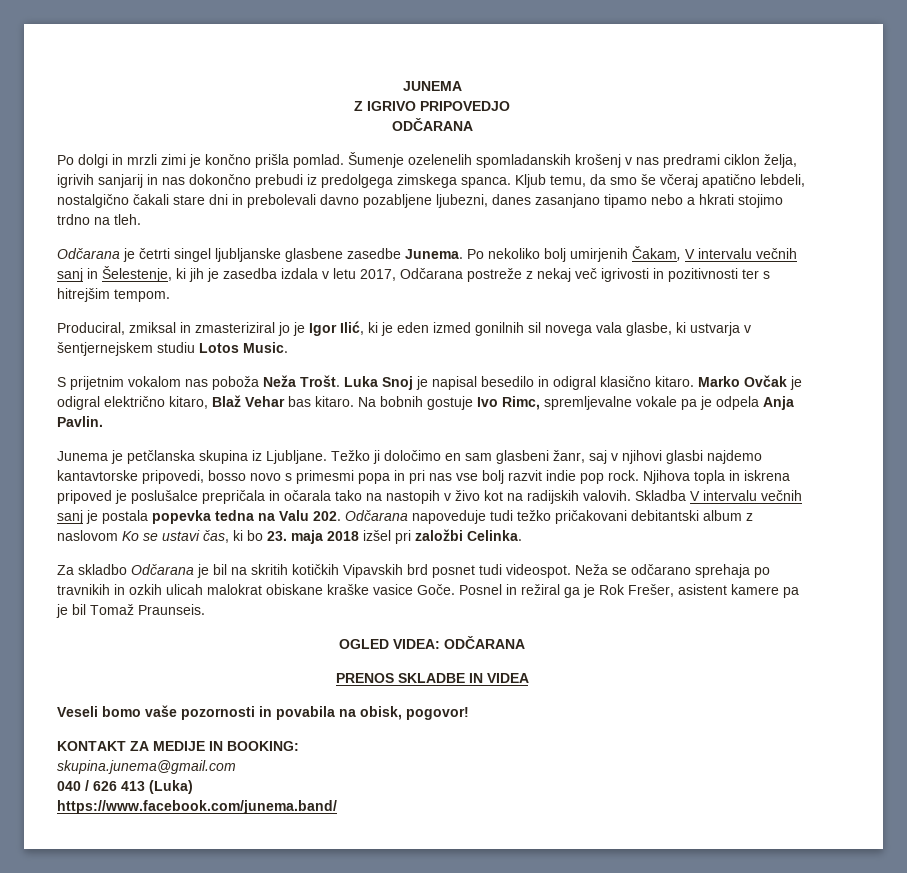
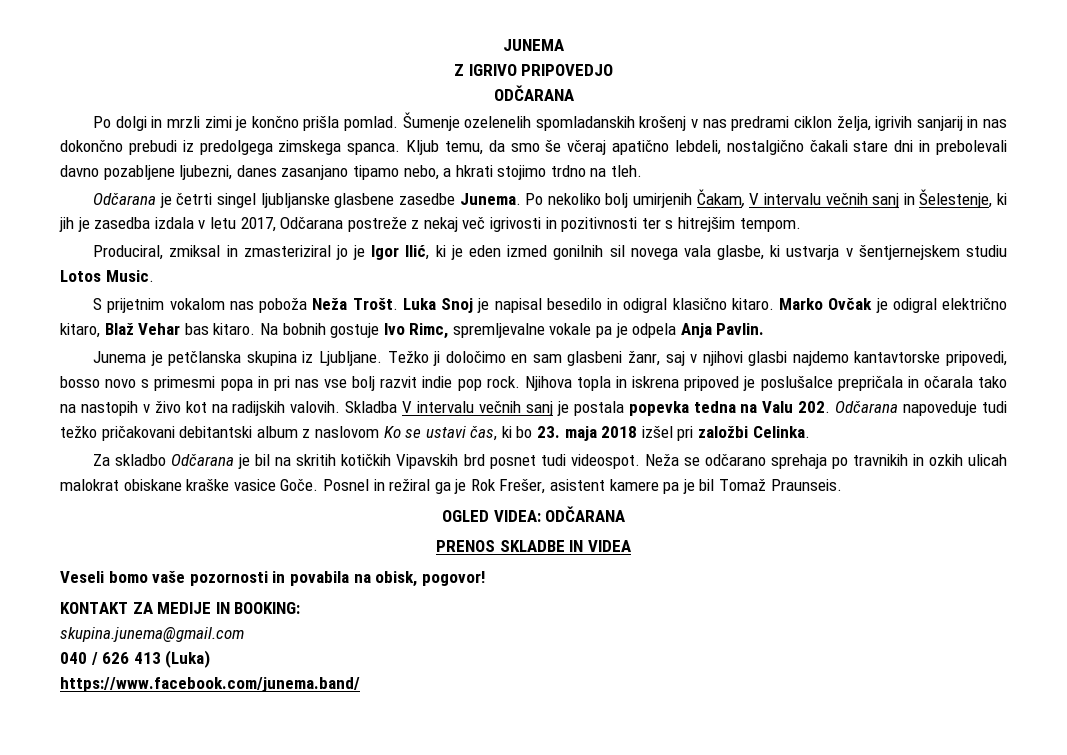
- Kljub temu, da smo še včeraj apatično lebdeli, nostalgično čakali stare dni in prebolevali davno pozabljene ljubezni, danes zasanjano tipamo nebo a hkrati stojimo trdno na tleh.
+ Kljub temu, da smo še včeraj apatično lebdeli, nostalgično čakali stare dni in prebolevali davno pozabljene ljubezni, danes zasanjano tipamo nebo, a hkrati stojimo trdno na tleh.

